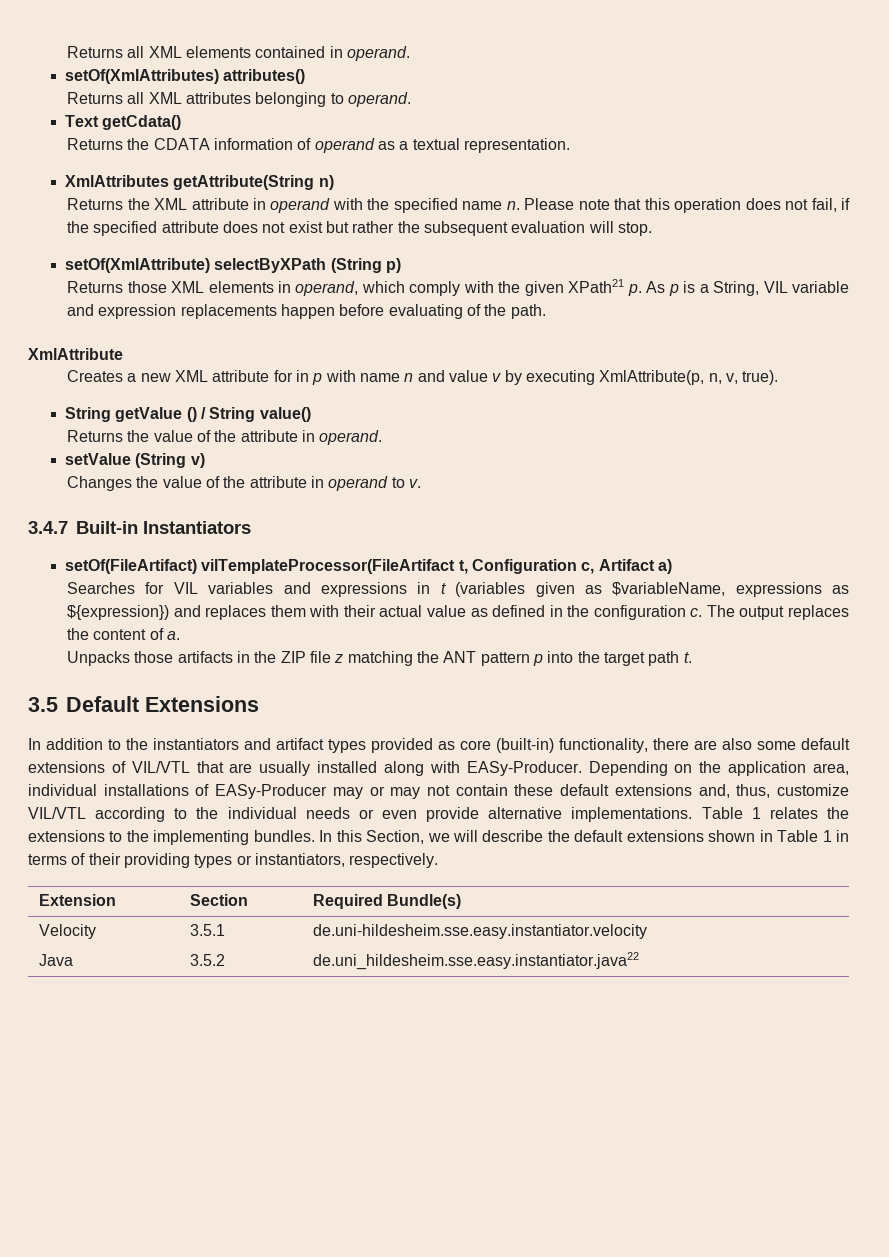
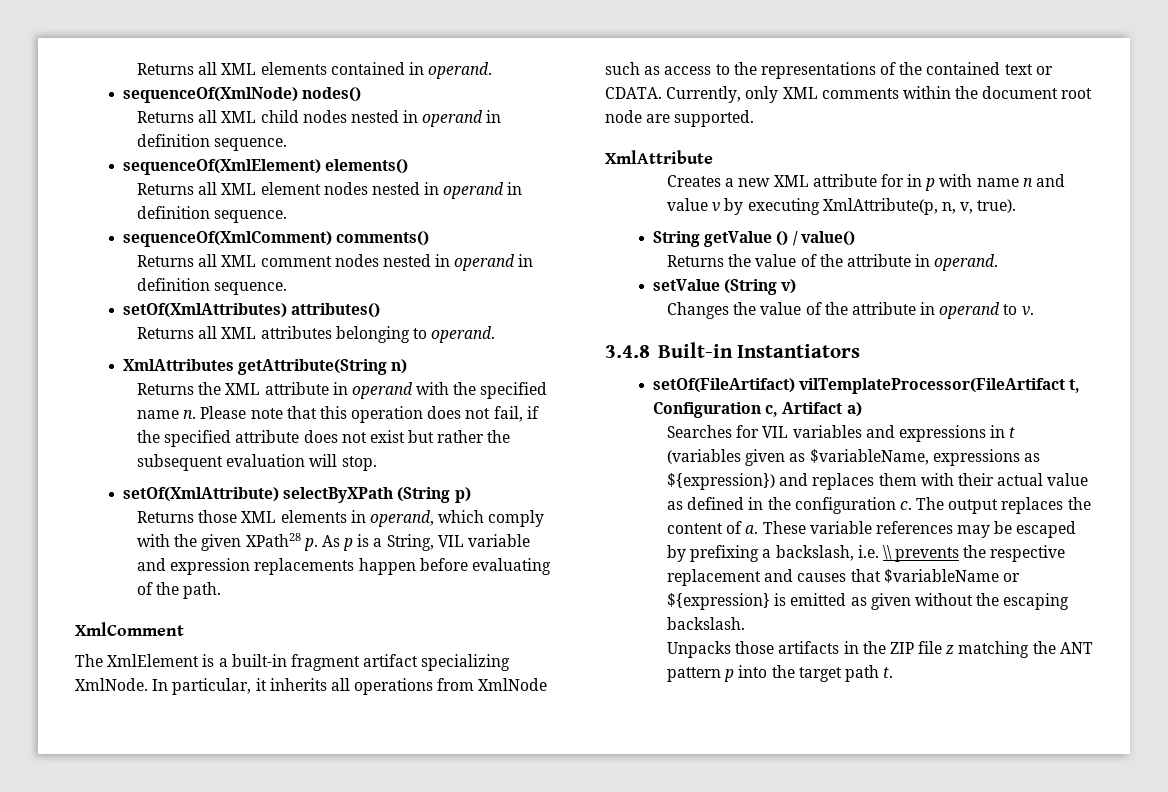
+ sequenceOf(XmlNode) nodes()
+ Returns all XML child nodes nested in operand in definition sequence.
+ sequenceOf(XmlElement) elements()
+ Returns all XML element nodes nested in operand in definition sequence.
+ sequenceOf(XmlComment) comments()
+ Returns all XML comment nodes nested in operand in definition sequence.
- Text getCdata()
- Returns the CDATA information of operand as a textual representation.
- Returns those XML elements in operand, which comply with the given XPath21 p. As p is a String, VIL variable and expression replacements happen before evaluating of the path.
+ Returns those XML elements in operand, which comply with the given XPath28 p. As p is a String, VIL variable and expression replacements happen before evaluating of the path.
+ XmlComment
+ The XmlElement is a built-in fragment artifact specializing XmlNode. In particular, it inherits all operations from XmlNode such as access to the representations of the contained text or CDATA. Currently, only XML comments within the document root node are supported.
- String getValue () / String value()
+ String getValue () / value()
- 3.4.7 Built-in Instantiators
+ 3.4.8 Built-in Instantiators
+ These variable references may be escaped by prefixing a backslash, i.e. \\ prevents the respective replacement and causes that $variableName or ${expression} is emitted as given without the escaping backslash.
- 3.5 Default Extensions
- In addition to the instantiators and artifact types provided as core (built-in) functionality, there are also some default extensions of VIL/VTL that are usually installed along with EASy-Producer. Depending on the application area, individual installations of EASy-Producer may or may not contain these default extensions and, thus, customize VIL/VTL according to the individual needs or even provide alternative implementations. Table 1 relates the extensions to the implementing bundles. In this Section, we will describe the default extensions shown in Table 1 in terms of their providing types or instantiators, respectively.
- Extension | Section | Required Bundle(s)
- Velocity | 3.5.1 | de.uni-hildesheim.sse.easy.instantiator.velocity
- Java | 3.5.2 | de.uni_hildesheim.sse.easy.instantiator.java22

